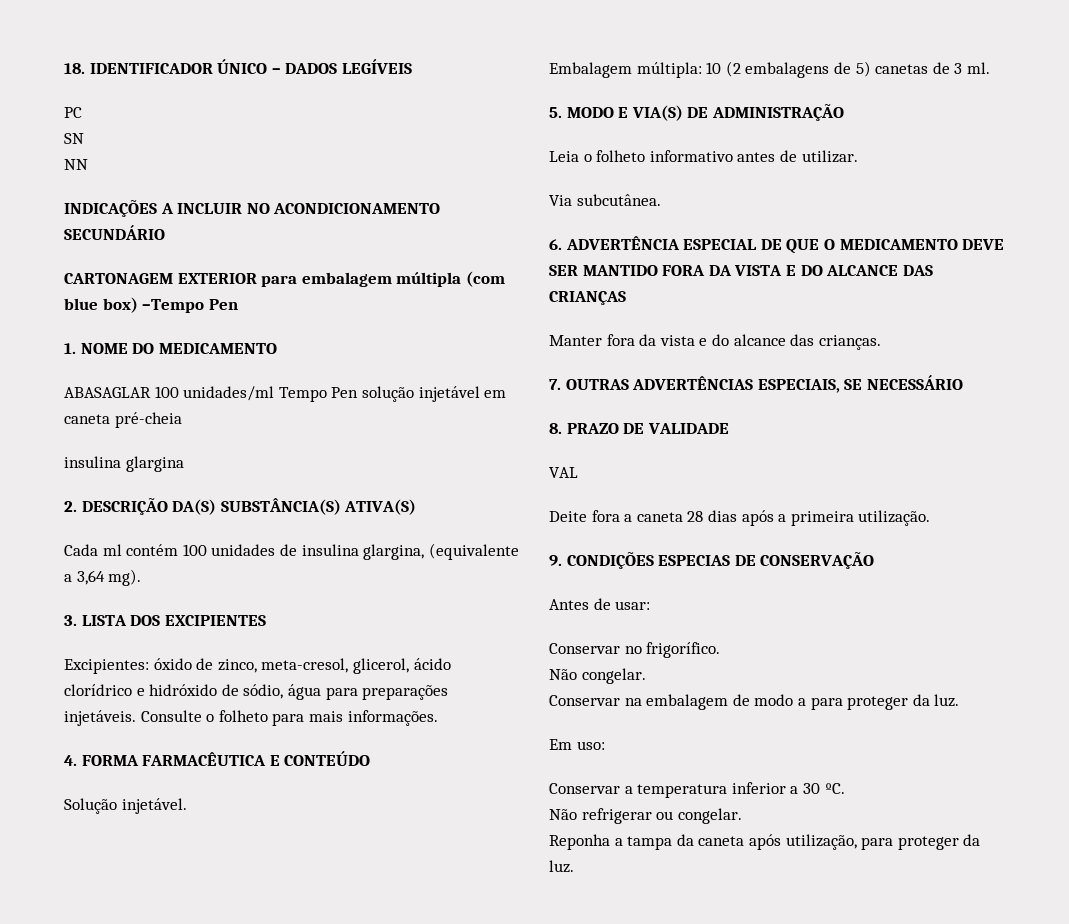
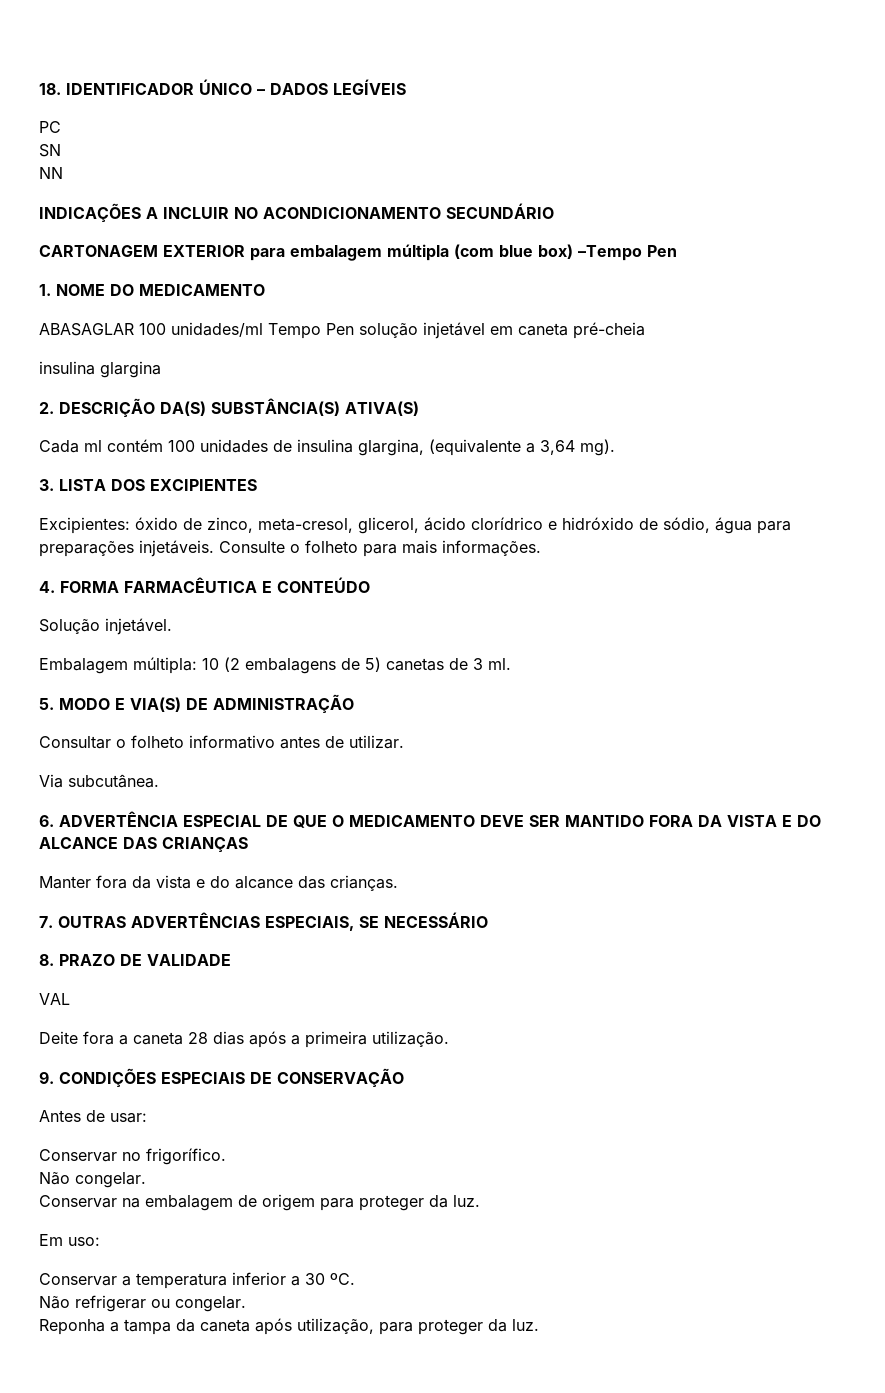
- Leia o folheto informativo antes de utilizar.
+ Consultar o folheto informativo antes de utilizar.
- 9. CONDIÇÕES ESPECIAS DE CONSERVAÇÃO
+ 9. CONDIÇÕES ESPECIAIS DE CONSERVAÇÃO
- Conservar na embalagem de modo a para proteger da luz.
+ Conservar na embalagem de origem para proteger da luz.

